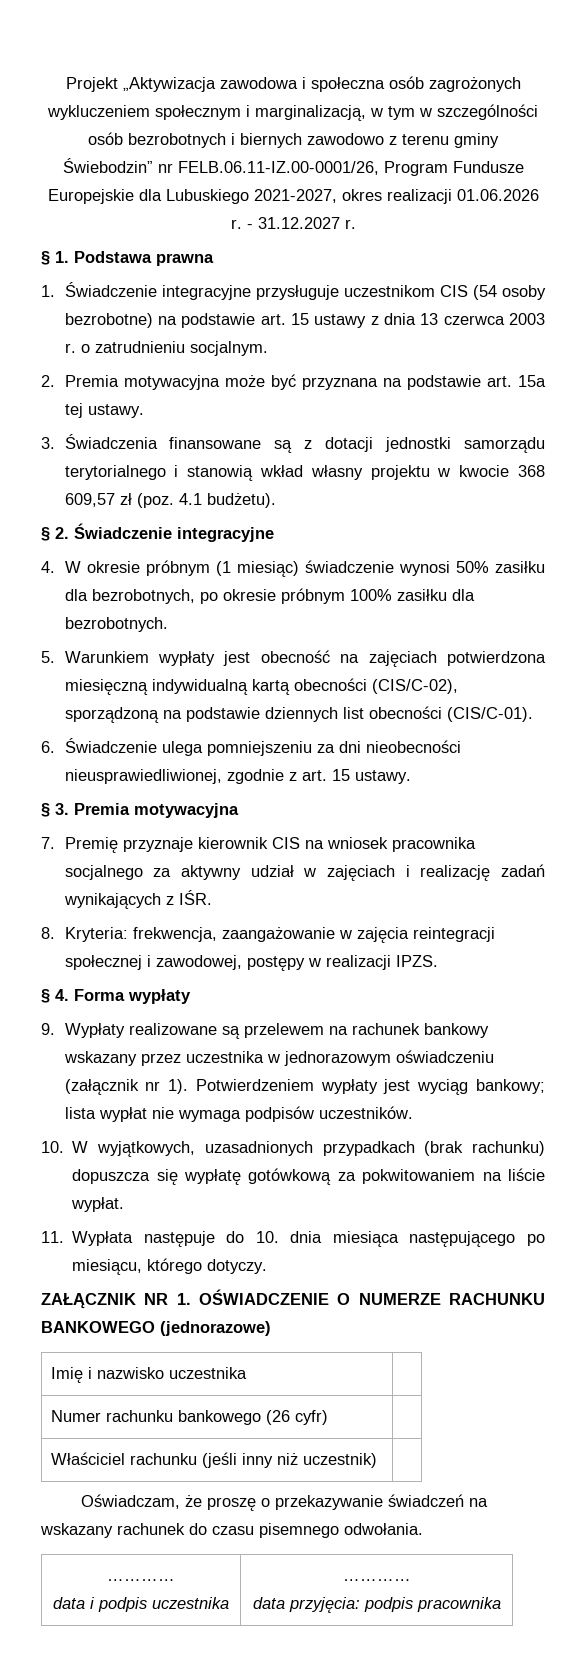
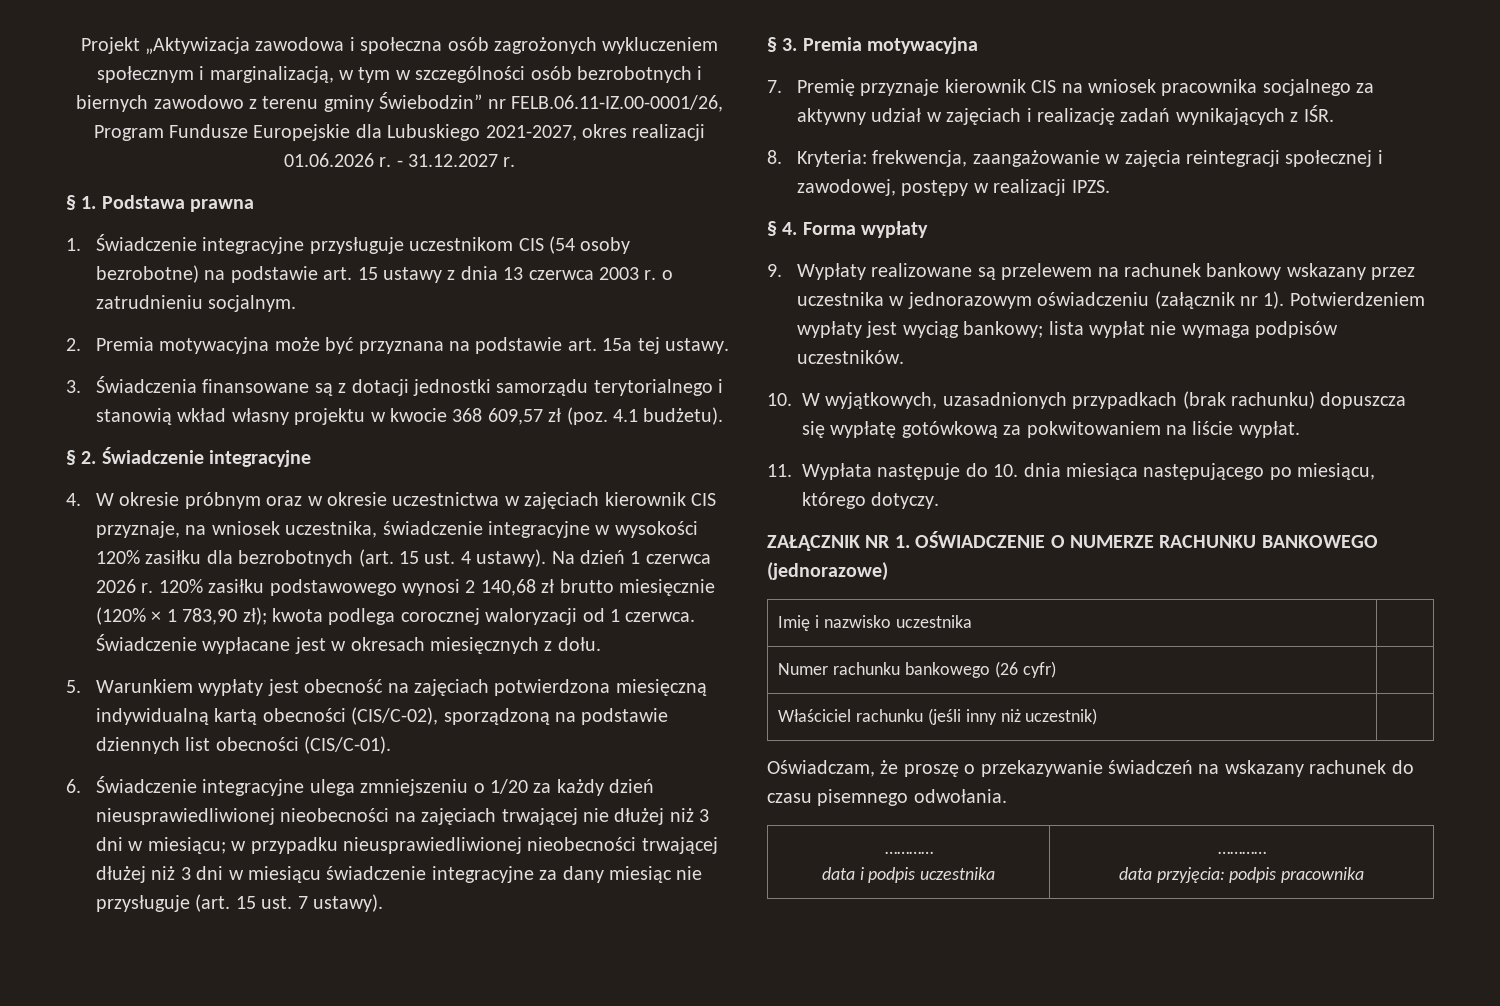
- 4. W okresie próbnym (1 miesiąc) świadczenie wynosi 50% zasiłku dla bezrobotnych, po okresie próbnym 100% zasiłku dla bezrobotnych.
+ 4. W okresie próbnym oraz w okresie uczestnictwa w zajęciach kierownik CIS przyznaje, na wniosek uczestnika, świadczenie integracyjne w wysokości 120% zasiłku dla bezrobotnych (art. 15 ust. 4 ustawy). Na dzień 1 czerwca 2026 r. 120% zasiłku podstawowego wynosi 2 140,68 zł brutto miesięcznie (120% × 1 783,90 zł); kwota podlega corocznej waloryzacji od 1 czerwca. Świadczenie wypłacane jest w okresach miesięcznych z dołu.
- 6. Świadczenie ulega pomniejszeniu za dni nieobecności nieusprawiedliwionej, zgodnie z art. 15 ustawy.
+ 6. Świadczenie integracyjne ulega zmniejszeniu o 1/20 za każdy dzień nieusprawiedliwionej nieobecności na zajęciach trwającej nie dłużej niż 3 dni w miesiącu; w przypadku nieusprawiedliwionej nieobecności trwającej dłużej niż 3 dni w miesiącu świadczenie integracyjne za dany miesiąc nie przysługuje (art. 15 ust. 7 ustawy).

